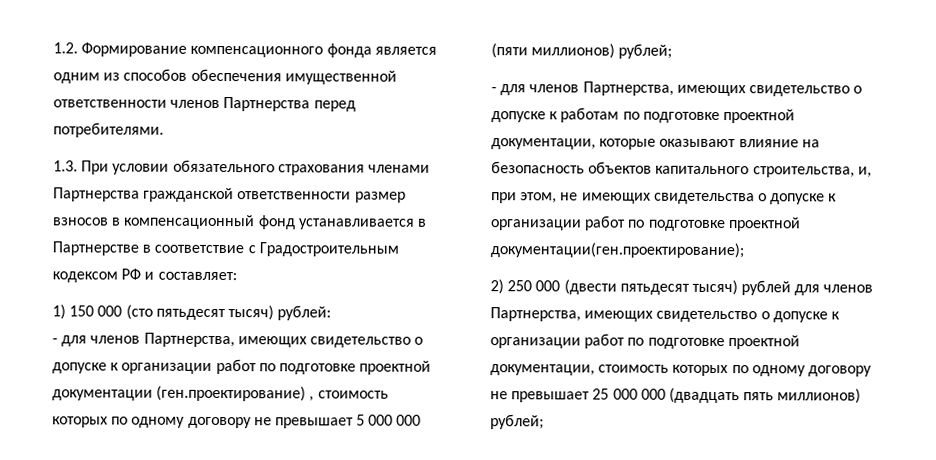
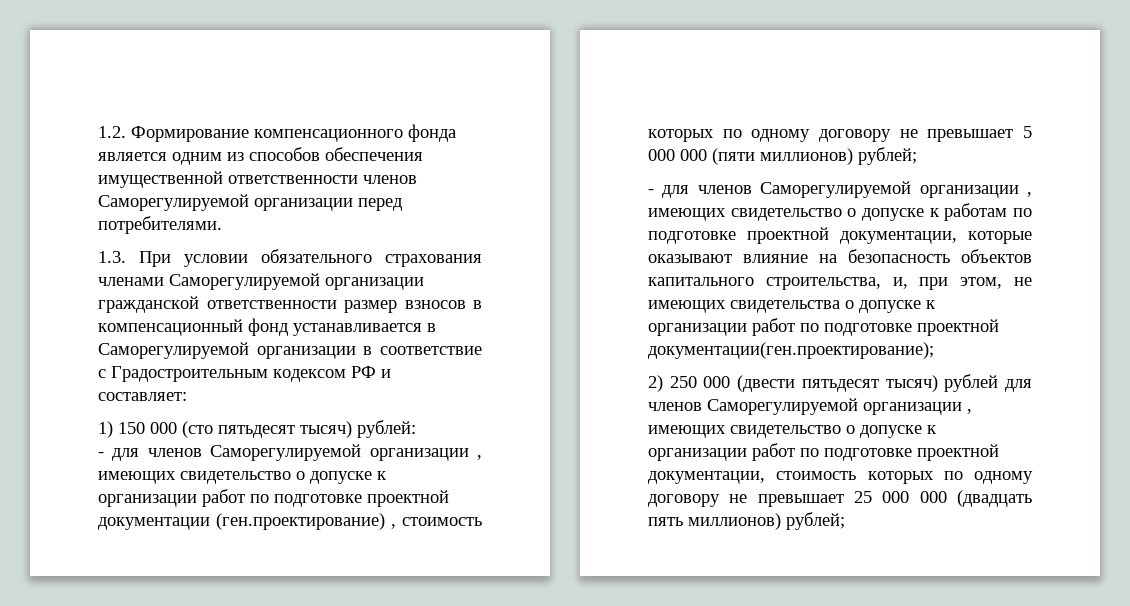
- 1.2. Формирование компенсационного фонда является одним из способов обеспечения имущественной ответственности членов Партнерства перед потребителями.
+ 1.2. Формирование компенсационного фонда является одним из способов обеспечения имущественной ответственности членов Саморегулируемой организации перед потребителями.
- 1.3. При условии обязательного страхования членами Партнерства гражданской ответственности размер взносов в компенсационный фонд устанавливается в Партнерстве в соответствие с Градостроительным кодексом РФ и составляет:
+ 1.3. При условии обязательного страхования членами Саморегулируемой организации гражданской ответственности размер взносов в компенсационный фонд устанавливается в Саморегулируемой организации в соответствие с Градостроительным кодексом РФ и составляет:
- - для членов Партнерства, имеющих свидетельство о допуске к организации работ по подготовке проектной документации (ген.проектирование) , стоимость которых по одному договору не превышает 5 000 000 (пяти миллионов) рублей;
+ - для членов Саморегулируемой организации , имеющих свидетельство о допуске к организации работ по подготовке проектной документации (ген.проектирование) , стоимость которых по одному договору не превышает 5 000 000 (пяти миллионов) рублей;
- - для членов Партнерства, имеющих свидетельство о допуске к работам по подготовке проектной документации, которые оказывают влияние на безопасность объектов капитального строительства, и, при этом, не имеющих свидетельства о допуске к организации работ по подготовке проектной документации(ген.проектирование);
+ - для членов Саморегулируемой организации , имеющих свидетельство о допуске к работам по подготовке проектной документации, которые оказывают влияние на безопасность объектов капитального строительства, и, при этом, не имеющих свидетельства о допуске к организации работ по подготовке проектной документации(ген.проектирование);
- 2) 250 000 (двести пятьдесят тысяч) рублей для членов Партнерства, имеющих свидетельство о допуске к организации работ по подготовке проектной документации, стоимость которых по одному договору не превышает 25 000 000 (двадцать пять миллионов) рублей;
+ 2) 250 000 (двести пятьдесят тысяч) рублей для членов Саморегулируемой организации , имеющих свидетельство о допуске к организации работ по подготовке проектной документации, стоимость которых по одному договору не превышает 25 000 000 (двадцать пять миллионов) рублей;

